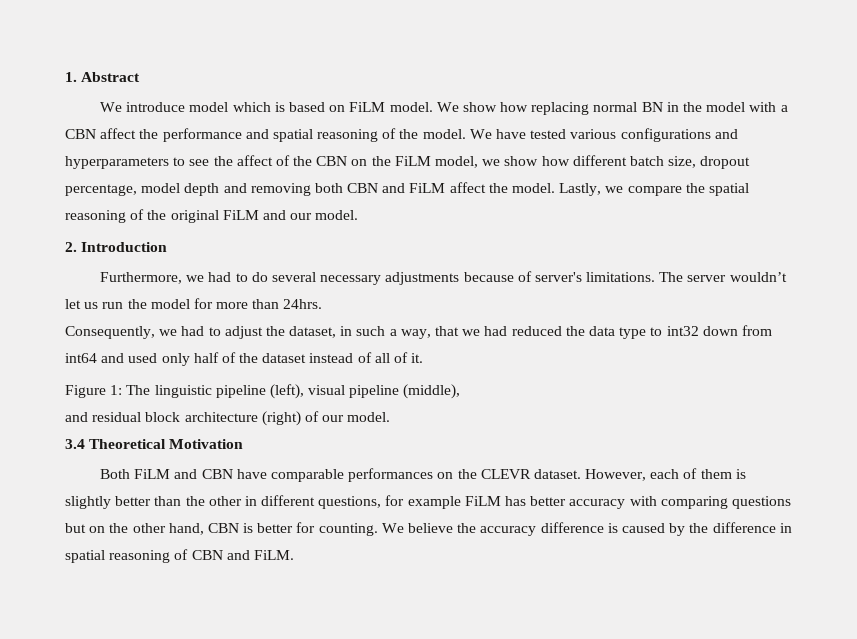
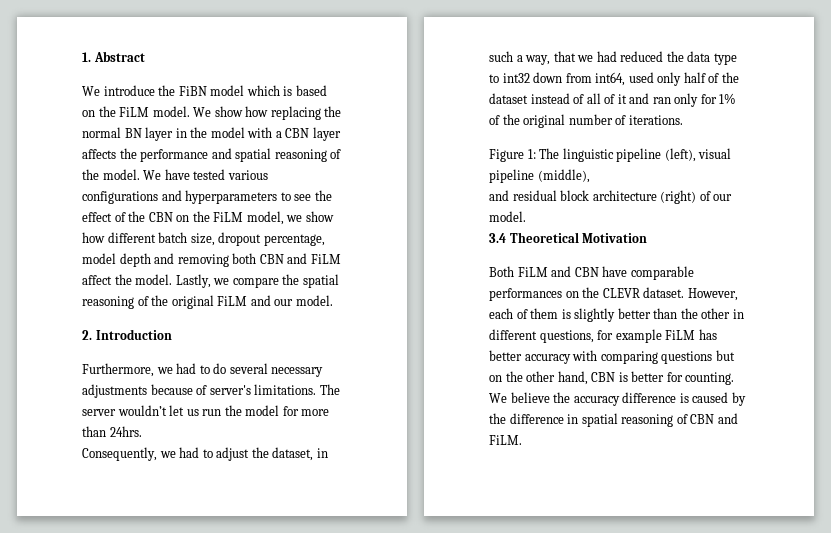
- We introduce model which is based on FiLM model.
+ We introduce the FiBN model which is based on the FiLM model.
- We show how replacing normal BN in the model with a CBN affect the performance and spatial reasoning of the model.
+ We show how replacing the normal BN layer in the model with a CBN layer affects the performance and spatial reasoning of the model.
- We have tested various configurations and hyperparameters to see the affect of the CBN on the FiLM model, we show how different batch size, dropout percentage, model depth and removing both CBN and FiLM affect the model.
+ We have tested various configurations and hyperparameters to see the effect of the CBN on the FiLM model, we show how different batch size, dropout percentage, model depth and removing both CBN and FiLM affect the model.
- Consequently, we had to adjust the dataset, in such a way, that we had reduced the data type to int32 down from int64 and used only half of the dataset instead of all of it.
+ Consequently, we had to adjust the dataset, in such a way, that we had reduced the data type to int32 down from int64, used only half of the dataset instead of all of it and ran only for 1% of the original number of iterations.

